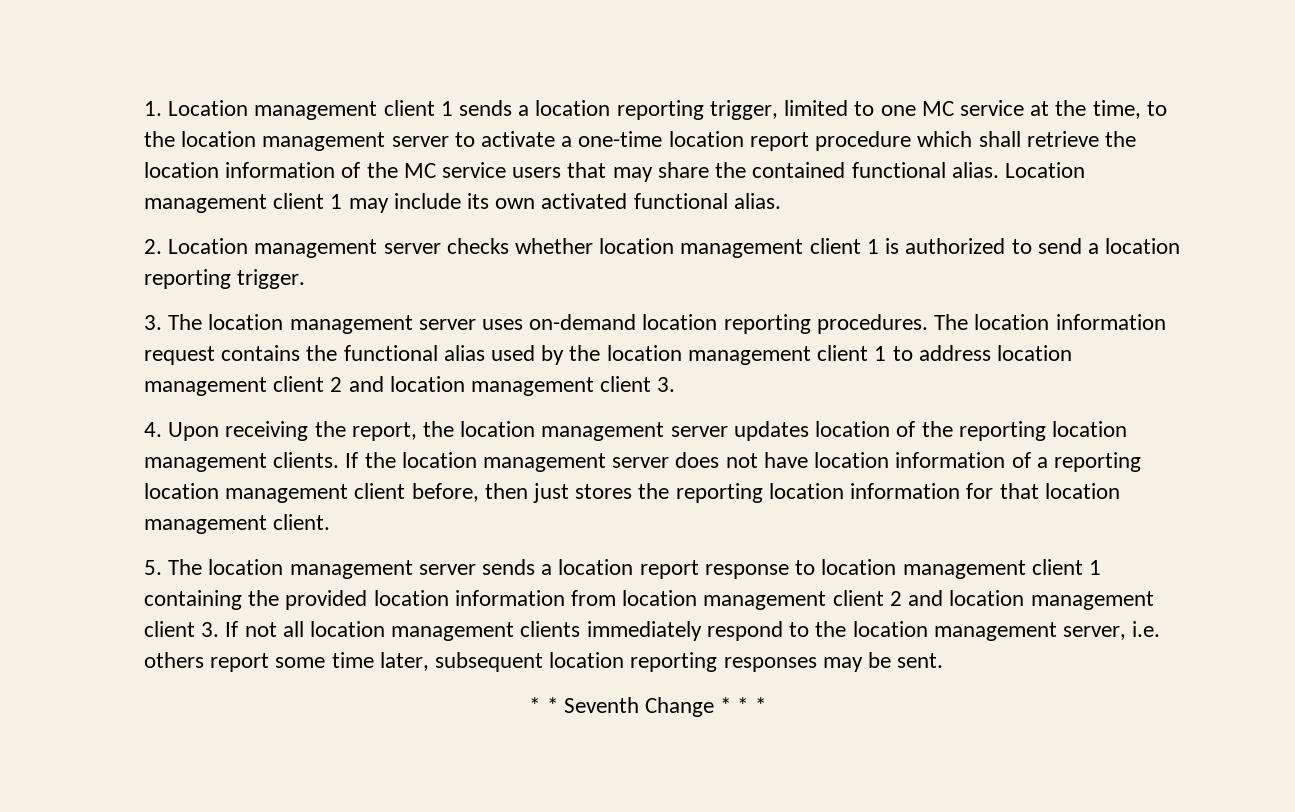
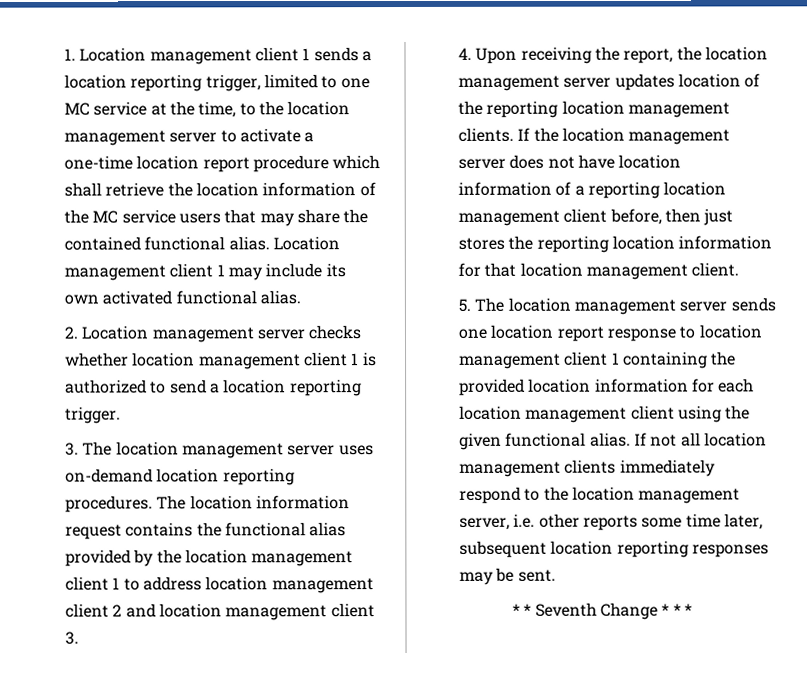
- The location information request contains the functional alias used by the location management client 1 to address location management client 2 and location management client 3.
+ The location information request contains the functional alias provided by the location management client 1 to address location management client 2 and location management client 3.
- 5. The location management server sends a location report response to location management client 1 containing the provided location information from location management client 2 and location management client 3. If not all location management clients immediately respond to the location management server, i.e. others report some time later, subsequent location reporting responses may be sent.
+ 5. The location management server sends one location report response to location management client 1 containing the provided location information for each location management client using the given functional alias. If not all location management clients immediately respond to the location management server, i.e. other reports some time later, subsequent location reporting responses may be sent.

